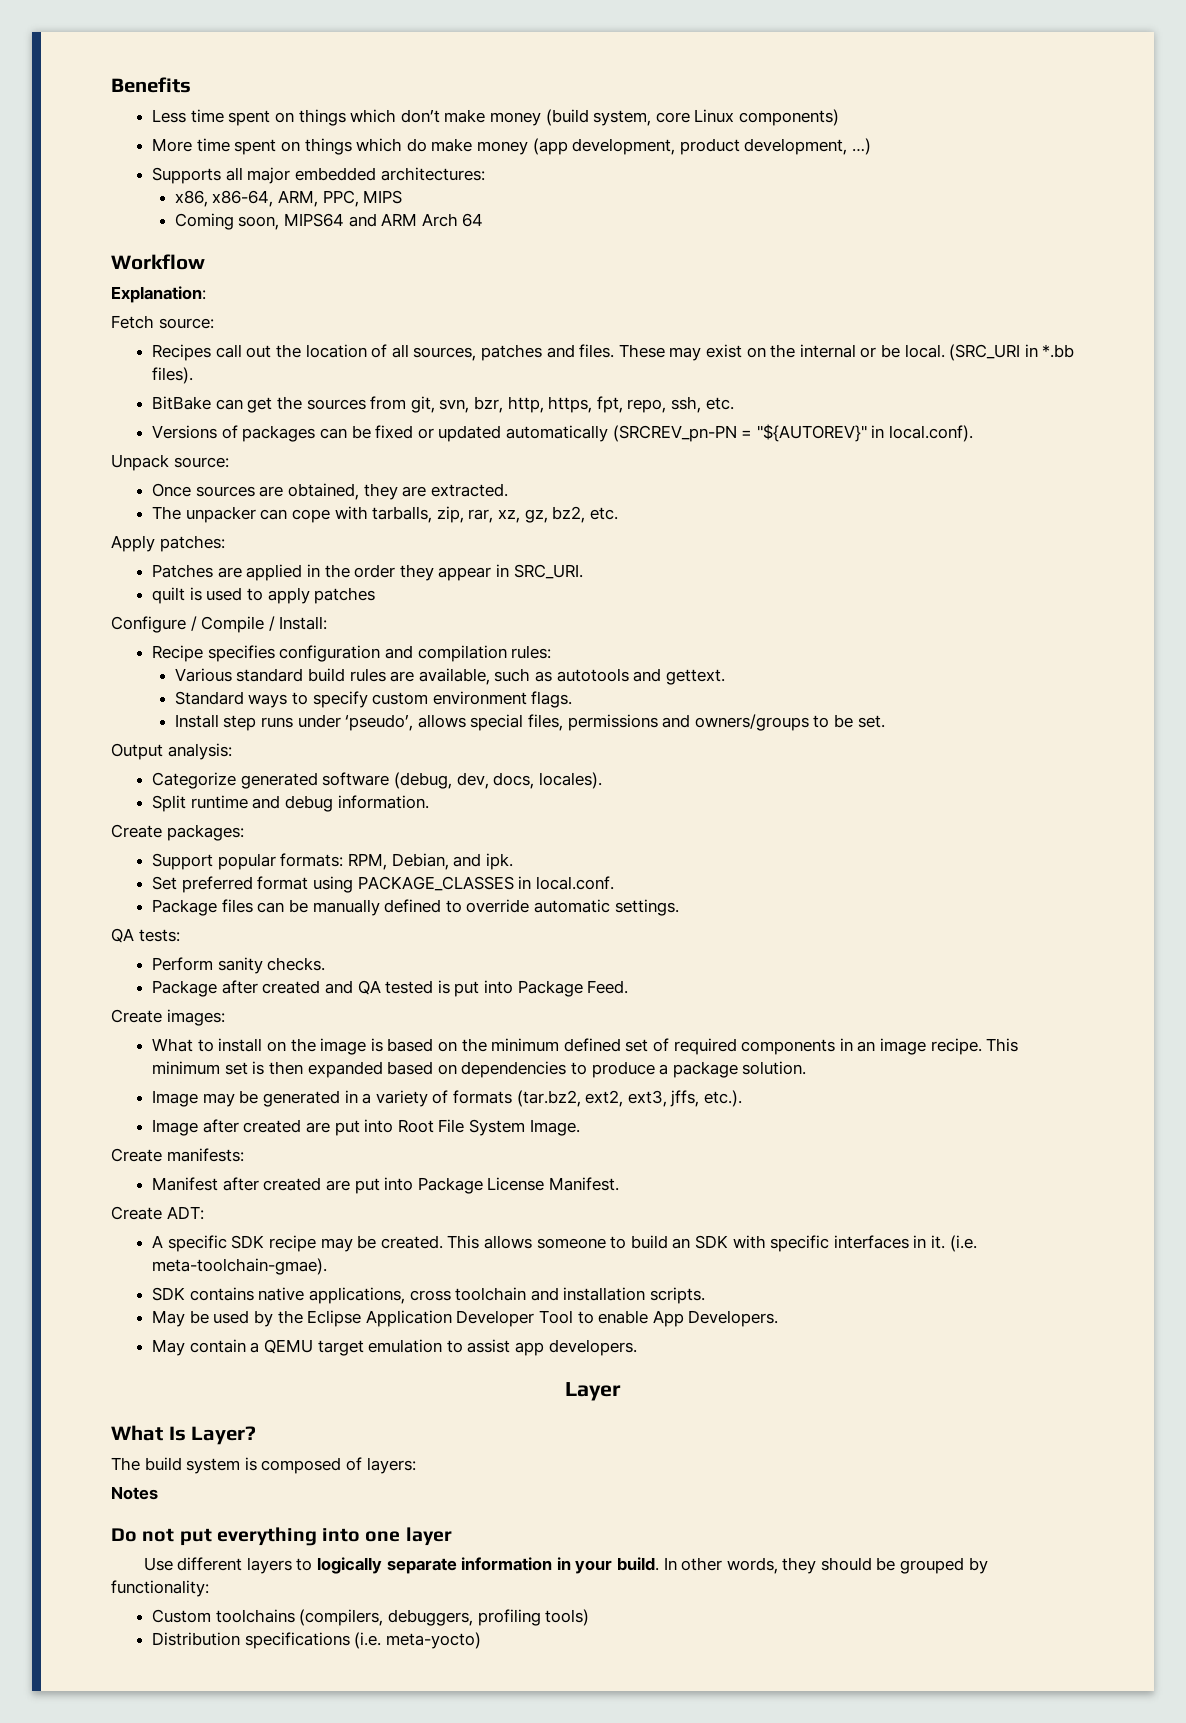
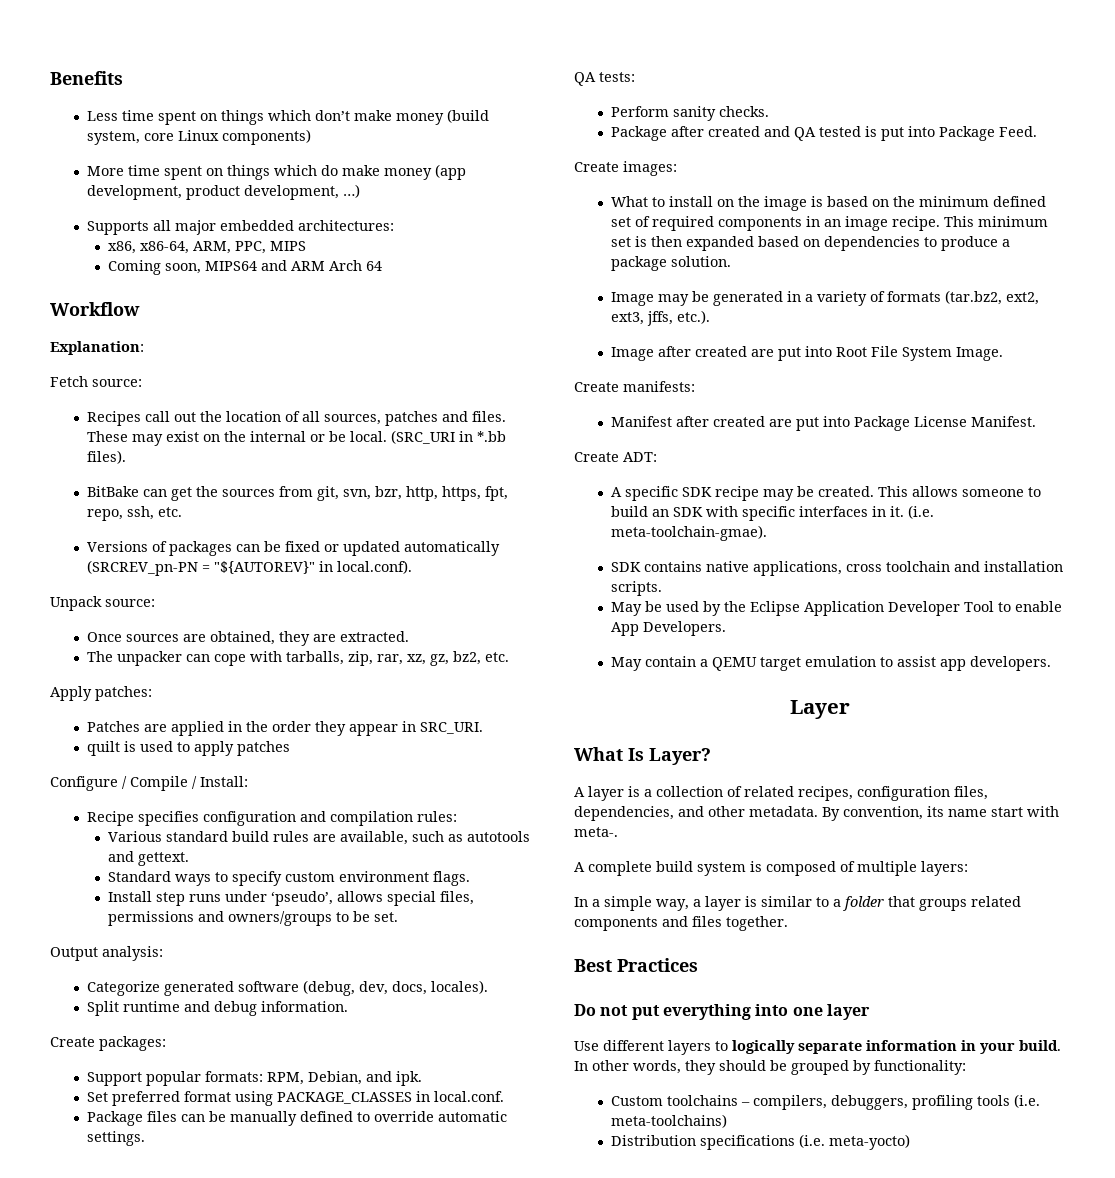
- The build system is composed of layers:
+ A layer is a collection of related recipes, configuration files, dependencies, and other metadata. By convention, its name start with meta-.
+ A complete build system is composed of multiple layers:
- Notes
+ In a simple way, a layer is similar to a folder that groups related components and files together.
+ Best Practices
- Custom toolchains (compilers, debuggers, profiling tools)
+ Custom toolchains – compilers, debuggers, profiling tools (i.e. meta-toolchains)

